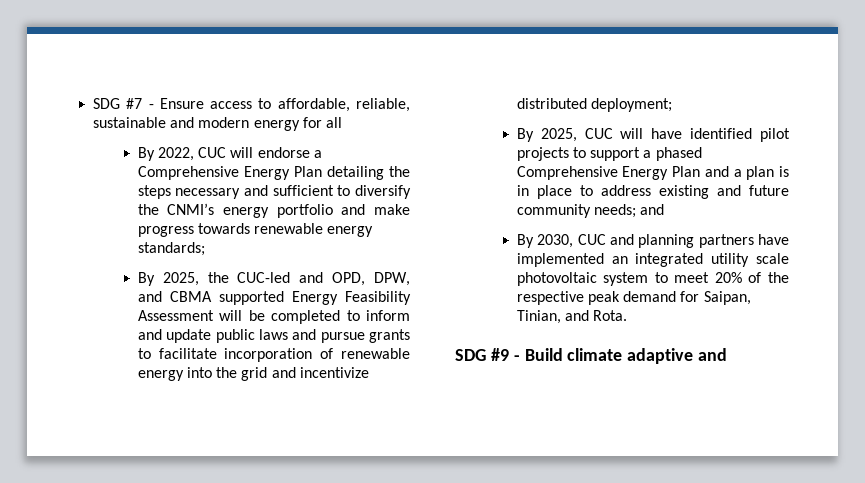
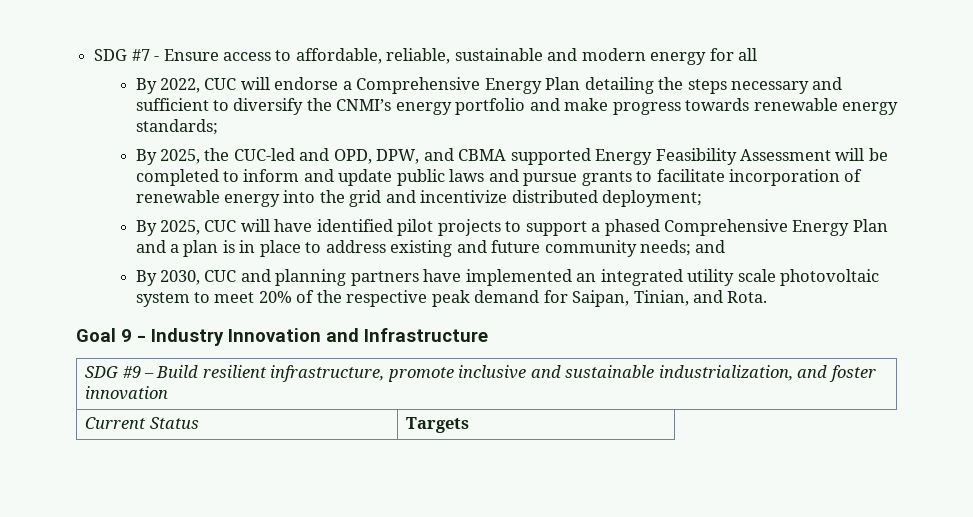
- SDG #9 - Build climate adaptive and
+ Goal 9 - Industry Innovation and Infrastructure
+ SDG #9 – Build resilient infrastructure, promote inclusive and sustainable industrialization, and foster innovation
+ Current Status | Targets

